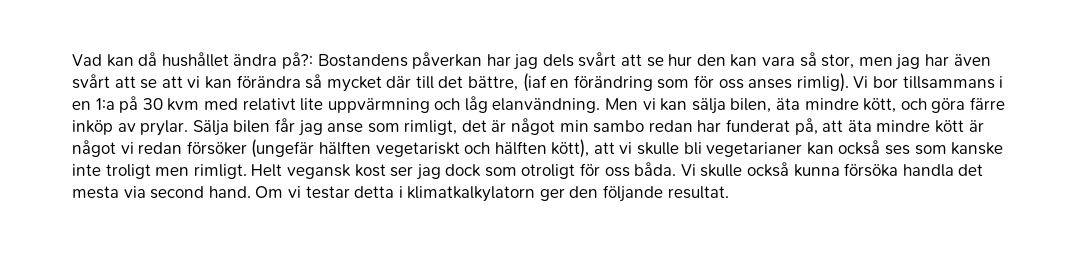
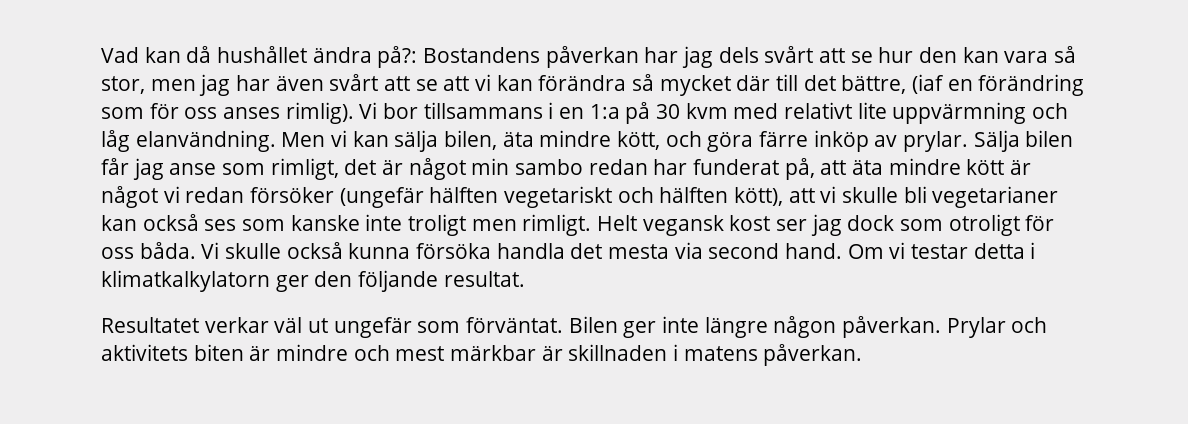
+ Resultatet verkar väl ut ungefär som förväntat. Bilen ger inte längre någon påverkan. Prylar och aktivitets biten är mindre och mest märkbar är skillnaden i matens påverkan.

